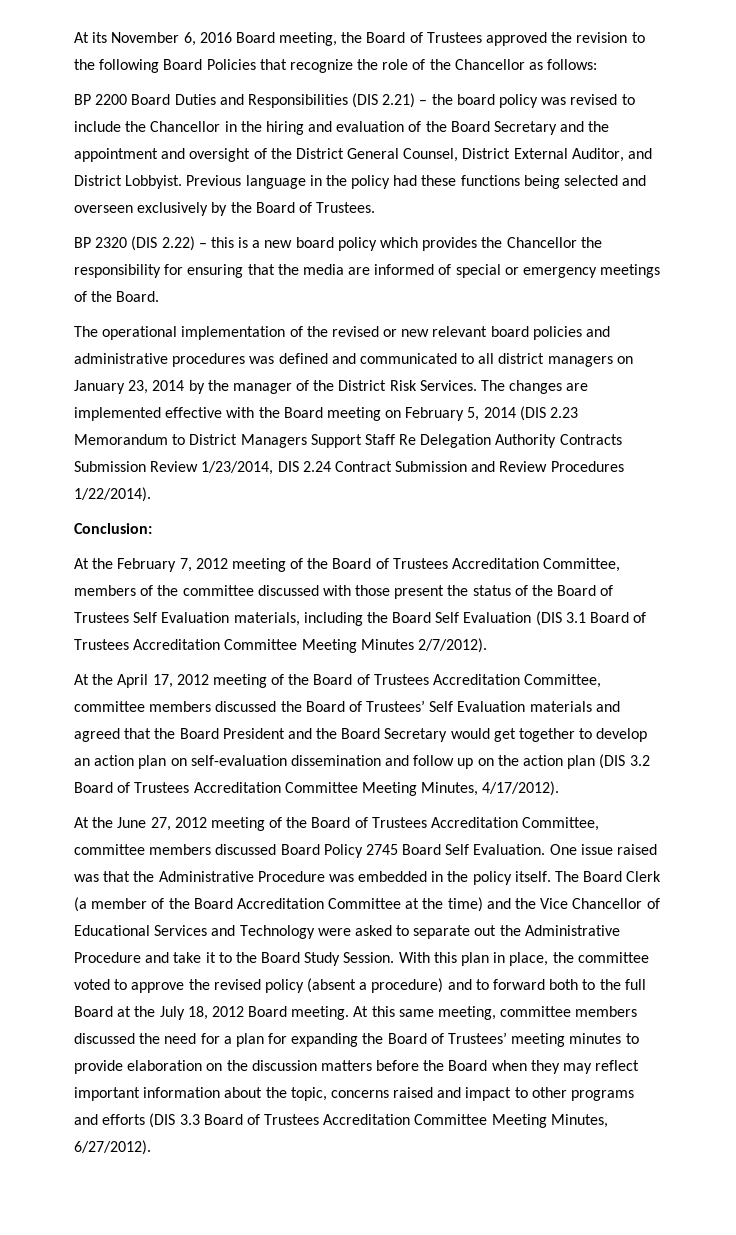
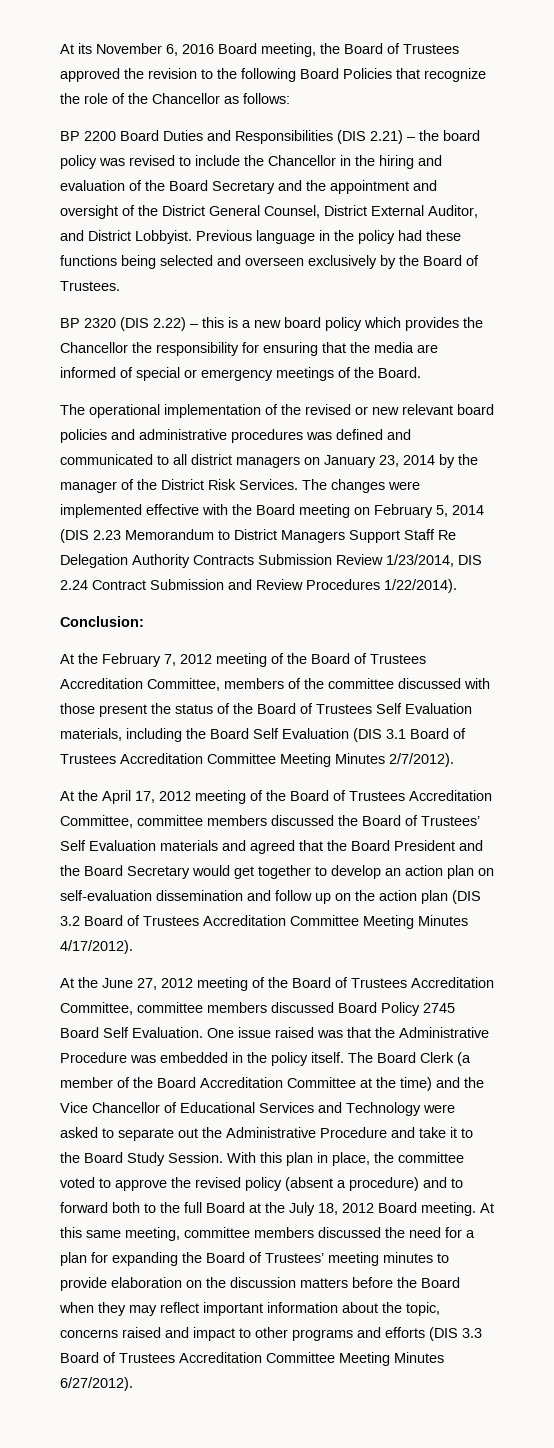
- The changes are implemented effective with the Board meeting on February 5, 2014 (DIS 2.23 Memorandum to District Managers Support Staff Re Delegation Authority Contracts Submission Review 1/23/2014, DIS 2.24 Contract Submission and Review Procedures 1/22/2014).
+ The changes were implemented effective with the Board meeting on February 5, 2014 (DIS 2.23 Memorandum to District Managers Support Staff Re Delegation Authority Contracts Submission Review 1/23/2014, DIS 2.24 Contract Submission and Review Procedures 1/22/2014).
- At the April 17, 2012 meeting of the Board of Trustees Accreditation Committee, committee members discussed the Board of Trustees’ Self Evaluation materials and agreed that the Board President and the Board Secretary would get together to develop an action plan on self-evaluation dissemination and follow up on the action plan (DIS 3.2 Board of Trustees Accreditation Committee Meeting Minutes, 4/17/2012).
+ At the April 17, 2012 meeting of the Board of Trustees Accreditation Committee, committee members discussed the Board of Trustees’ Self Evaluation materials and agreed that the Board President and the Board Secretary would get together to develop an action plan on self-evaluation dissemination and follow up on the action plan (DIS 3.2 Board of Trustees Accreditation Committee Meeting Minutes 4/17/2012).
- At this same meeting, committee members discussed the need for a plan for expanding the Board of Trustees’ meeting minutes to provide elaboration on the discussion matters before the Board when they may reflect important information about the topic, concerns raised and impact to other programs and efforts (DIS 3.3 Board of Trustees Accreditation Committee Meeting Minutes, 6/27/2012).
+ At this same meeting, committee members discussed the need for a plan for expanding the Board of Trustees’ meeting minutes to provide elaboration on the discussion matters before the Board when they may reflect important information about the topic, concerns raised and impact to other programs and efforts (DIS 3.3 Board of Trustees Accreditation Committee Meeting Minutes 6/27/2012).

